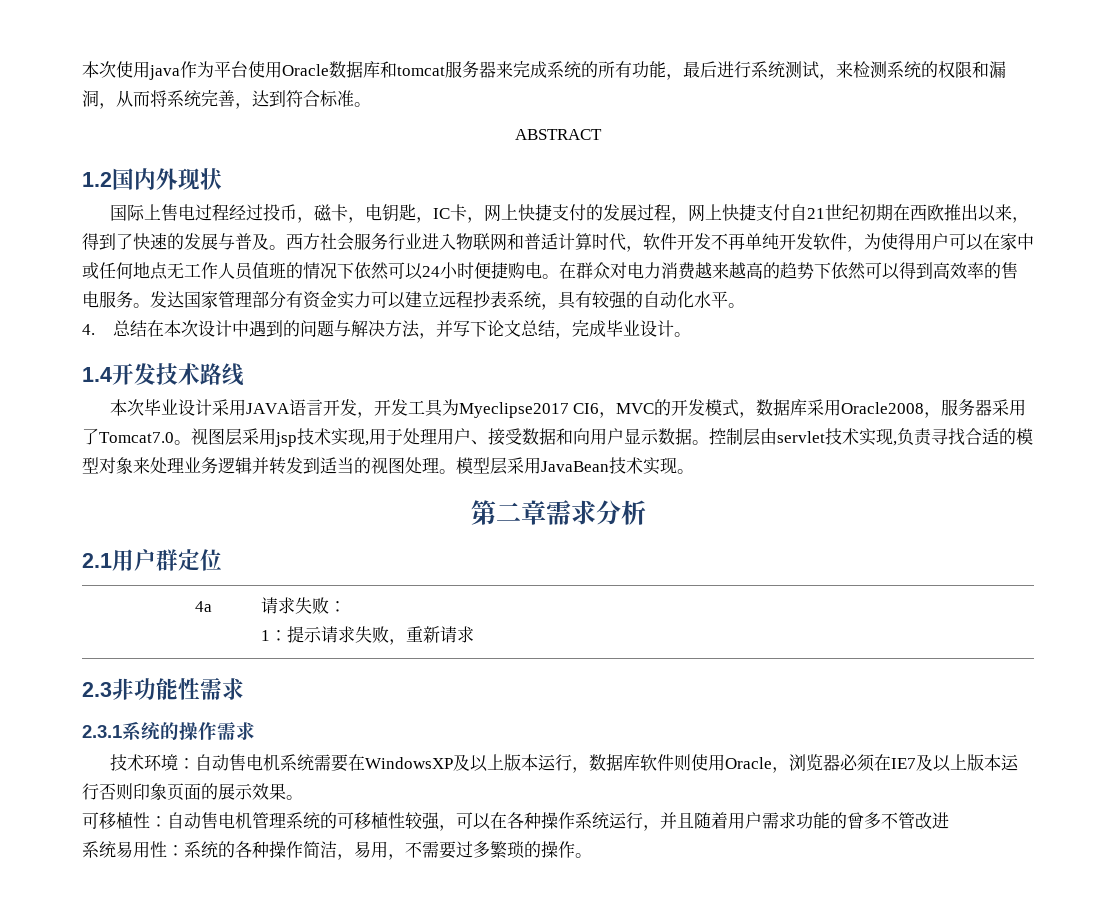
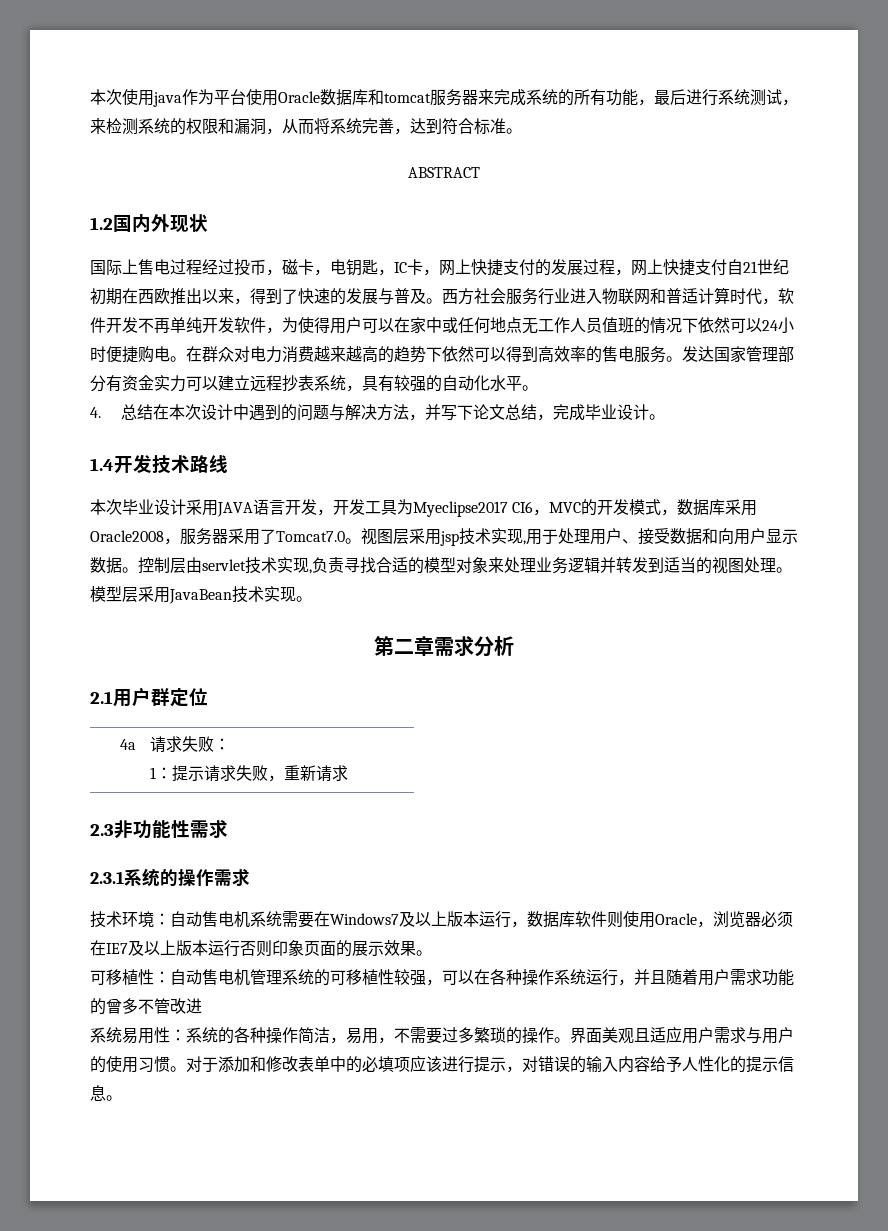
- 技术环境：自动售电机系统需要在WindowsXP及以上版本运行，数据库软件则使用Oracle，浏览器必须在IE7及以上版本运行否则印象页面的展示效果。
+ 技术环境：自动售电机系统需要在Windows7及以上版本运行，数据库软件则使用Oracle，浏览器必须在IE7及以上版本运行否则印象页面的展示效果。
+ 界面美观且适应用户需求与用户的使用习惯。对于添加和修改表单中的必填项应该进行提示，对错误的输入内容给予人性化的提示信息。

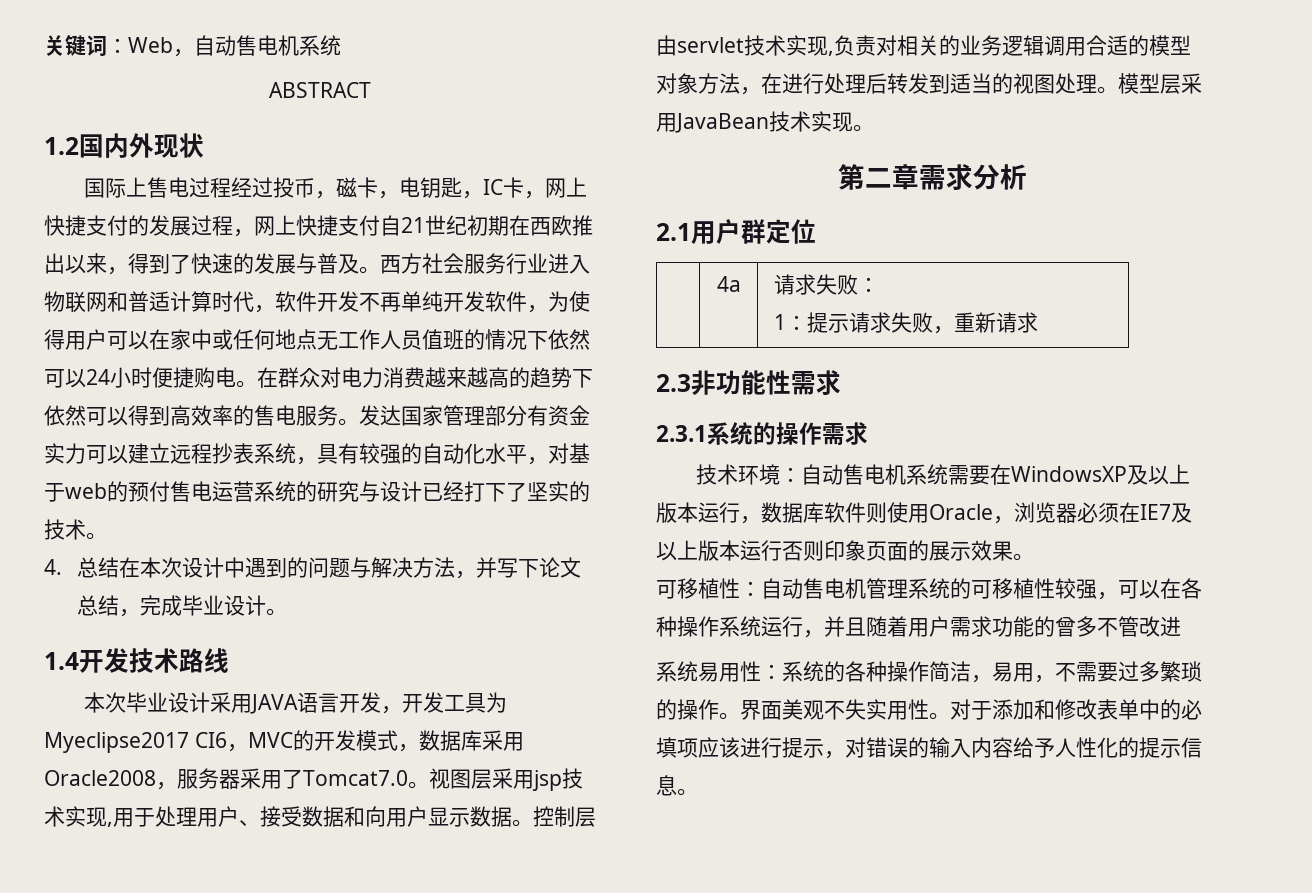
- 本次使用java作为平台使用Oracle数据库和tomcat服务器来完成系统的所有功能，最后进行系统测试，来检测系统的权限和漏洞，从而将系统完善，达到符合标准。
+ 关键词：Web，自动售电机系统
- 发达国家管理部分有资金实力可以建立远程抄表系统，具有较强的自动化水平。
+ 发达国家管理部分有资金实力可以建立远程抄表系统，具有较强的自动化水平，对基于web的预付售电运营系统的研究与设计已经打下了坚实的技术。
- 控制层由servlet技术实现,负责寻找合适的模型对象来处理业务逻辑并转发到适当的视图处理。
+ 控制层由servlet技术实现,负责对相关的业务逻辑调用合适的模型对象方法，在进行处理后转发到适当的视图处理。
- 技术环境：自动售电机系统需要在Windows7及以上版本运行，数据库软件则使用Oracle，浏览器必须在IE7及以上版本运行否则印象页面的展示效果。
+ 技术环境：自动售电机系统需要在WindowsXP及以上版本运行，数据库软件则使用Oracle，浏览器必须在IE7及以上版本运行否则印象页面的展示效果。
- 界面美观且适应用户需求与用户的使用习惯。
+ 界面美观不失实用性。

